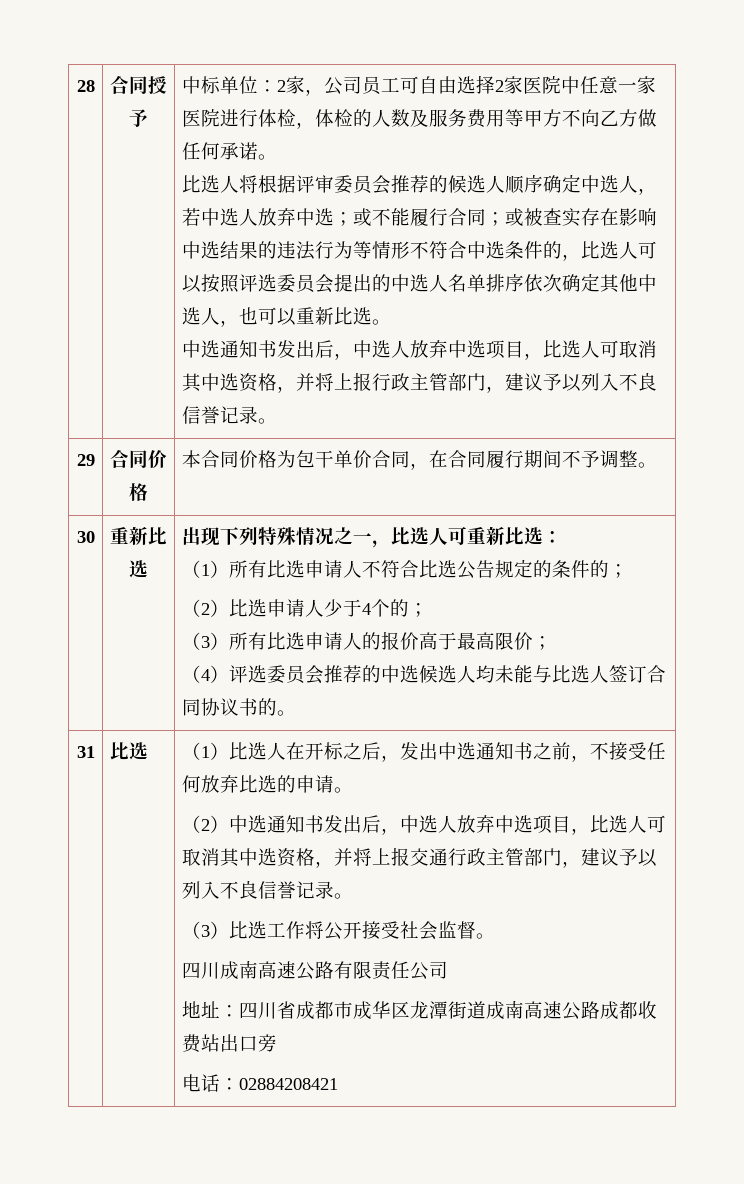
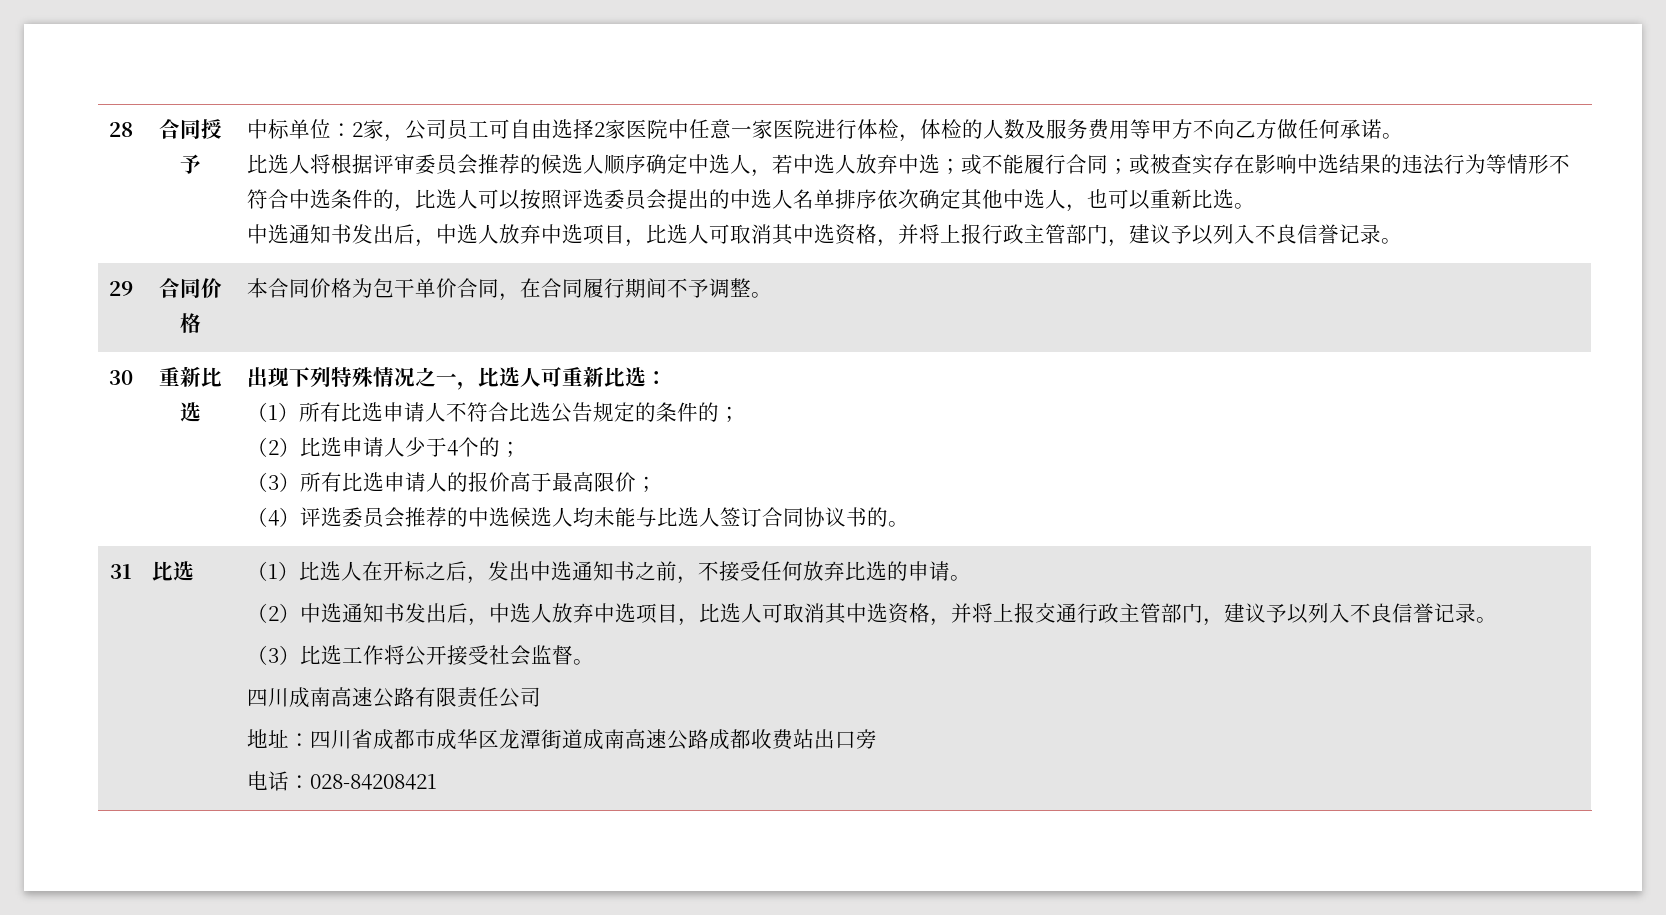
- 电话：02884208421
+ 电话：028-84208421

